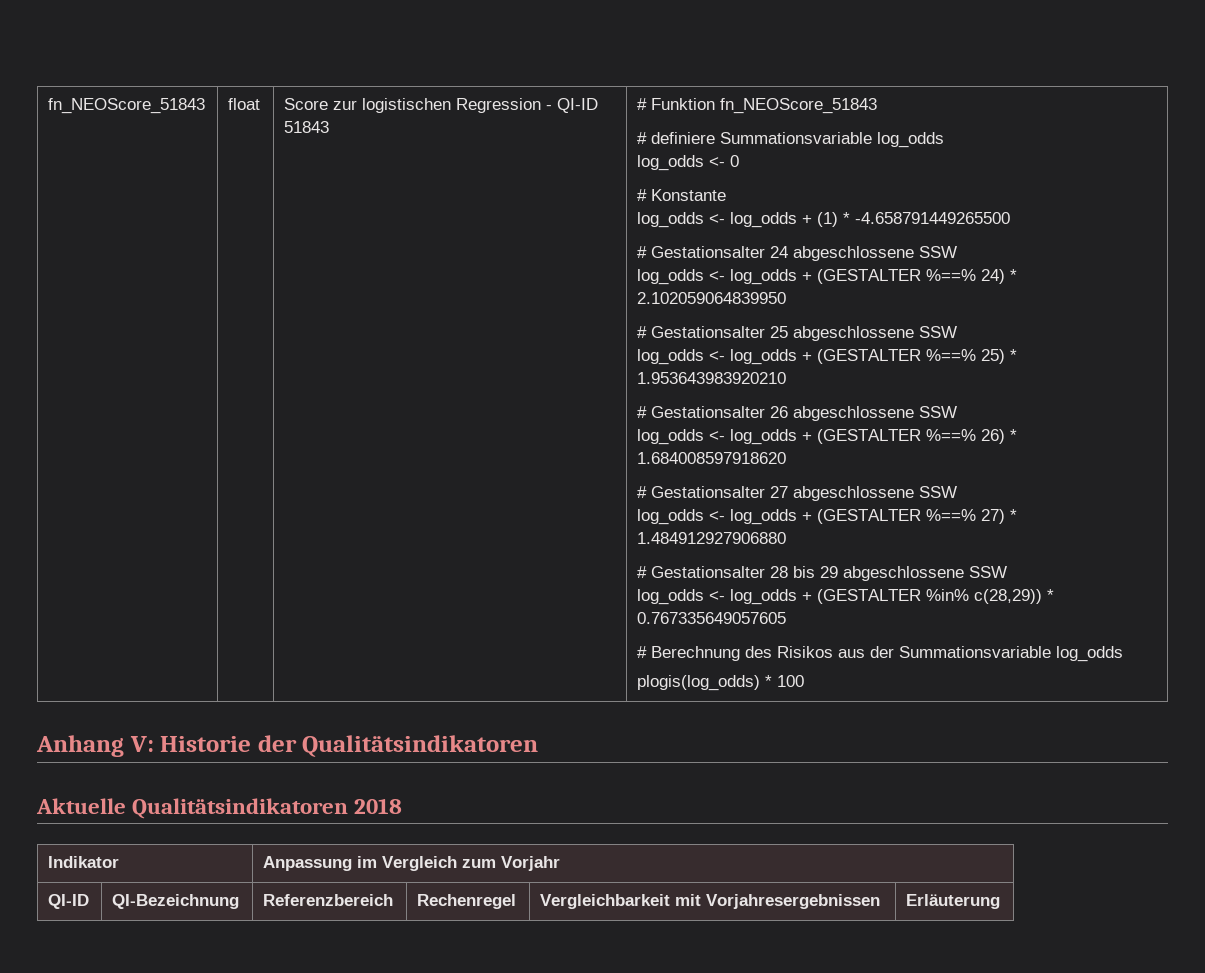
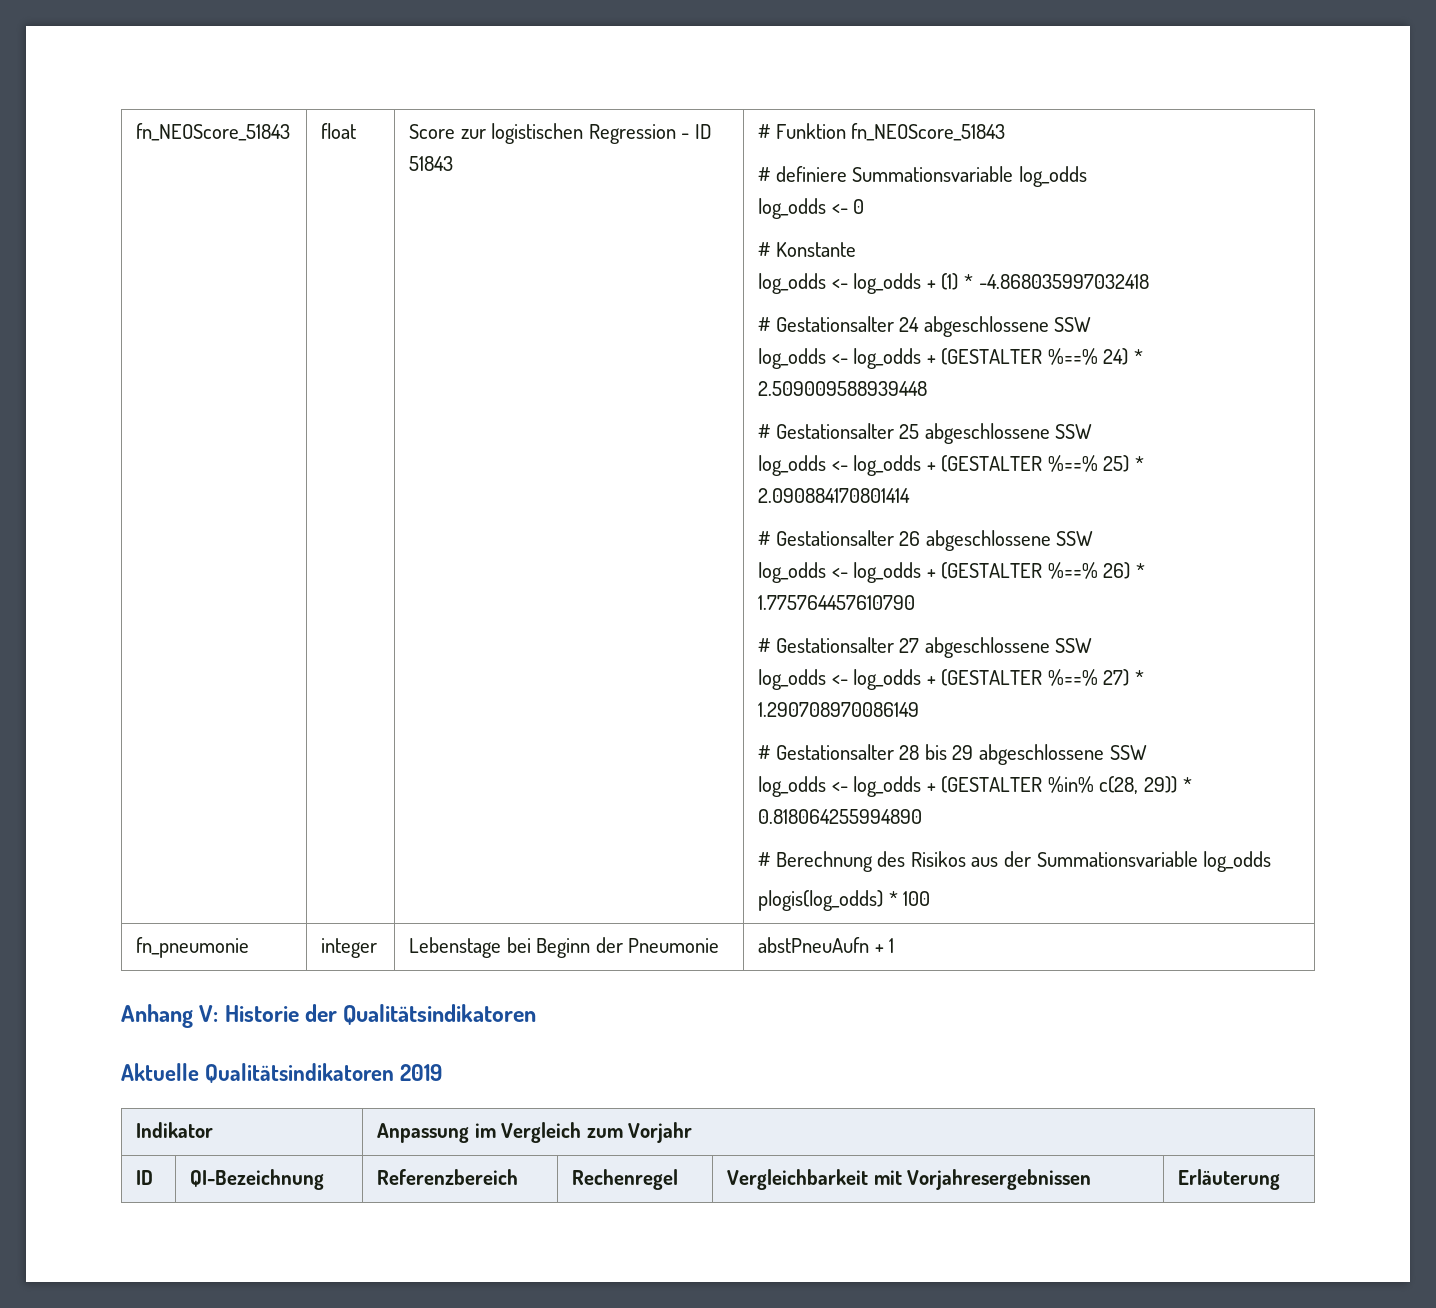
- Score zur logistischen Regression - QI-ID 51843
+ Score zur logistischen Regression - ID 51843
- log_odds <- log_odds + (1) * -4.658791449265500
+ log_odds <- log_odds + (1) * -4.868035997032418
- log_odds <- log_odds + (GESTALTER %==% 24) * 2.102059064839950
+ log_odds <- log_odds + (GESTALTER %==% 24) * 2.509009588939448
- log_odds <- log_odds + (GESTALTER %==% 25) * 1.953643983920210
+ log_odds <- log_odds + (GESTALTER %==% 25) * 2.090884170801414
- log_odds <- log_odds + (GESTALTER %==% 26) * 1.684008597918620
+ log_odds <- log_odds + (GESTALTER %==% 26) * 1.775764457610790
- log_odds <- log_odds + (GESTALTER %==% 27) * 1.484912927906880
+ log_odds <- log_odds + (GESTALTER %==% 27) * 1.290708970086149
- log_odds <- log_odds + (GESTALTER %in% c(28,29)) * 0.767335649057605
+ log_odds <- log_odds + (GESTALTER %in% c(28, 29)) * 0.818064255994890
+ fn_pneumonie | integer | Lebenstage bei Beginn der Pneumonie | abstPneuAufn + 1
- Aktuelle Qualitätsindikatoren 2018
+ Aktuelle Qualitätsindikatoren 2019
- QI-ID | QI-Bezeichnung | Referenzbereich | Rechenregel | Vergleichbarkeit mit Vorjahresergebnissen | Erläuterung
+ ID | QI-Bezeichnung | Referenzbereich | Rechenregel | Vergleichbarkeit mit Vorjahresergebnissen | Erläuterung

